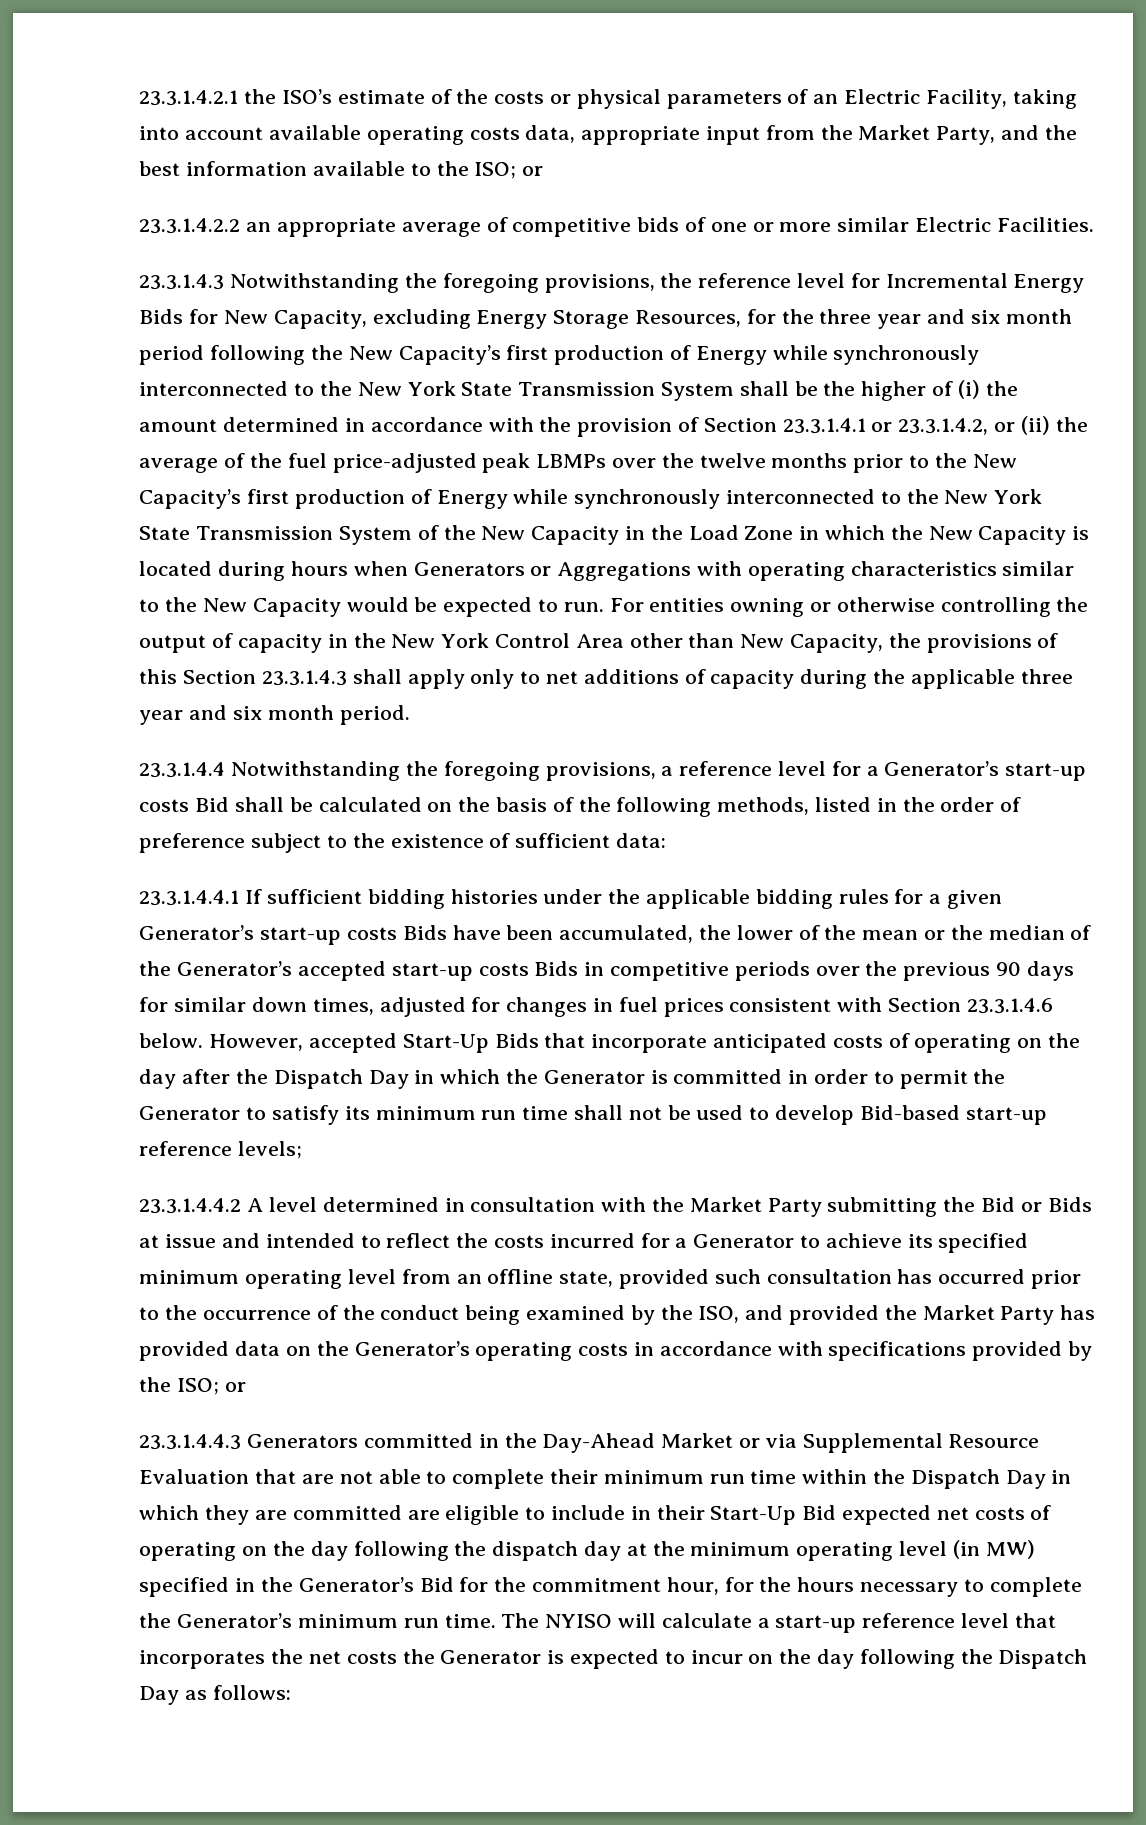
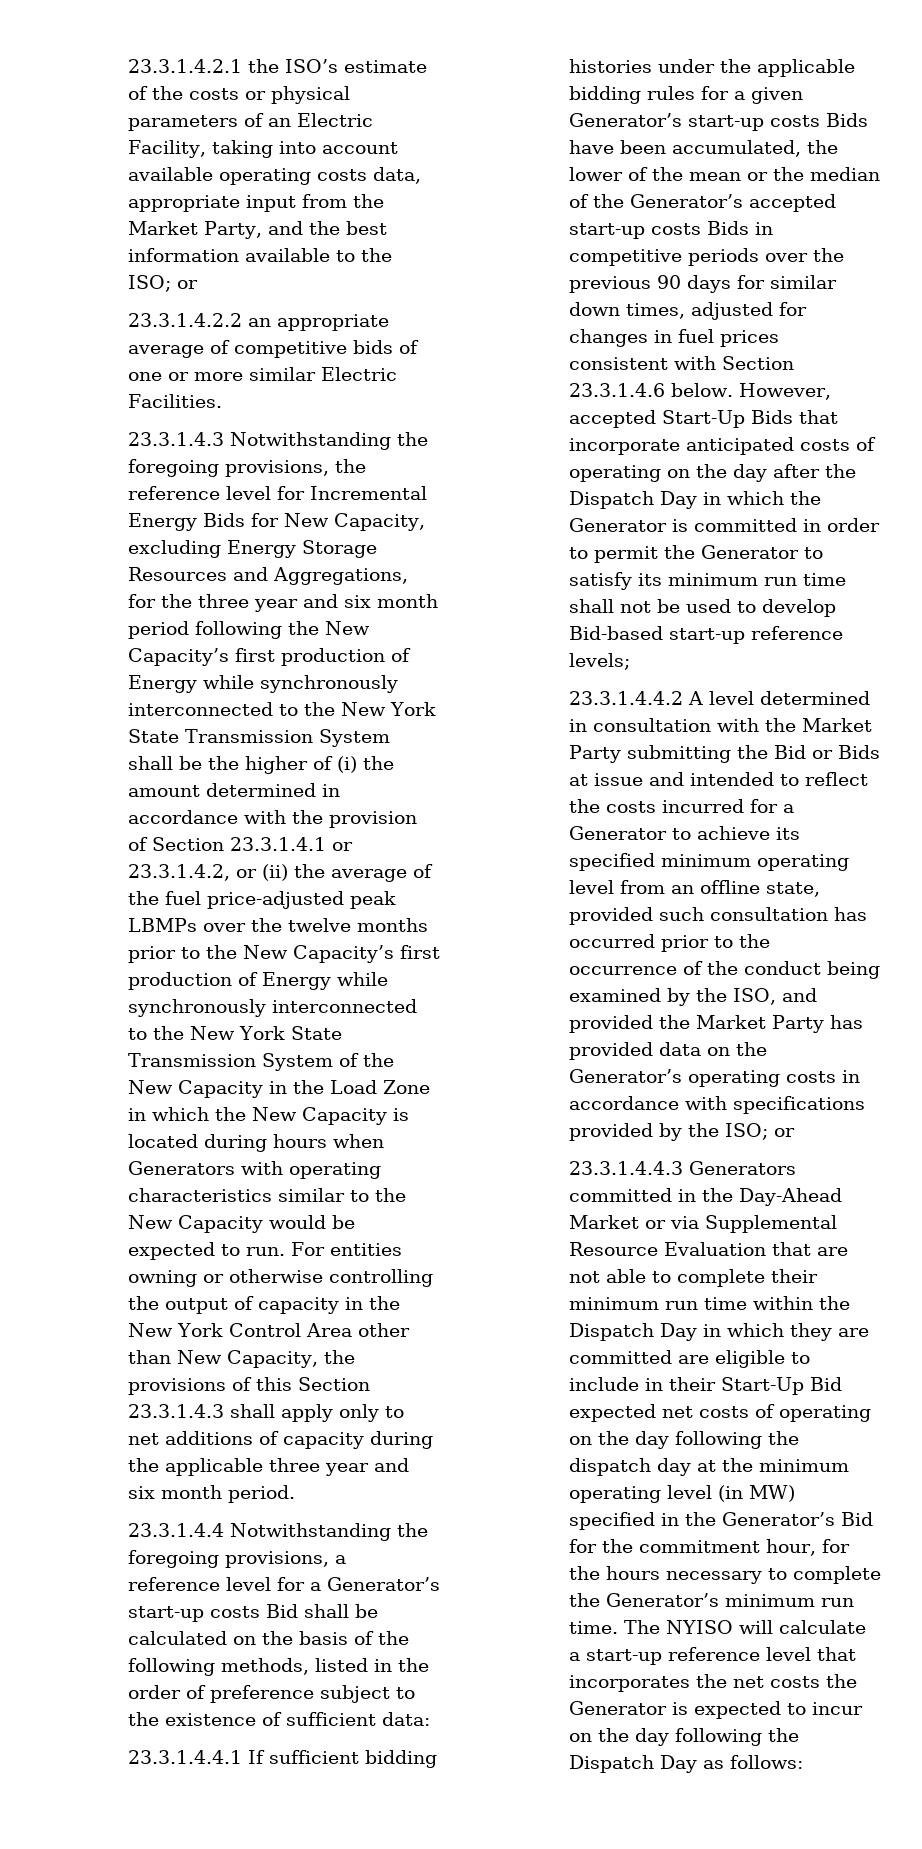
- 23.3.1.4.3 Notwithstanding the foregoing provisions, the reference level for Incremental Energy Bids for New Capacity, excluding Energy Storage Resources, for the three year and six month period following the New Capacity’s first production of Energy while synchronously interconnected to the New York State Transmission System shall be the higher of (i) the amount determined in accordance with the provision of Section 23.3.1.4.1 or 23.3.1.4.2, or (ii) the average of the fuel price-adjusted peak LBMPs over the twelve months prior to the New Capacity’s first production of Energy while synchronously interconnected to the New York State Transmission System of the New Capacity in the Load Zone in which the New Capacity is located during hours when Generators or Aggregations with operating characteristics similar to the New Capacity would be expected to run.
+ 23.3.1.4.3 Notwithstanding the foregoing provisions, the reference level for Incremental Energy Bids for New Capacity, excluding Energy Storage Resources and Aggregations, for the three year and six month period following the New Capacity’s first production of Energy while synchronously interconnected to the New York State Transmission System shall be the higher of (i) the amount determined in accordance with the provision of Section 23.3.1.4.1 or 23.3.1.4.2, or (ii) the average of the fuel price-adjusted peak LBMPs over the twelve months prior to the New Capacity’s first production of Energy while synchronously interconnected to the New York State Transmission System of the New Capacity in the Load Zone in which the New Capacity is located during hours when Generators with operating characteristics similar to the New Capacity would be expected to run.

